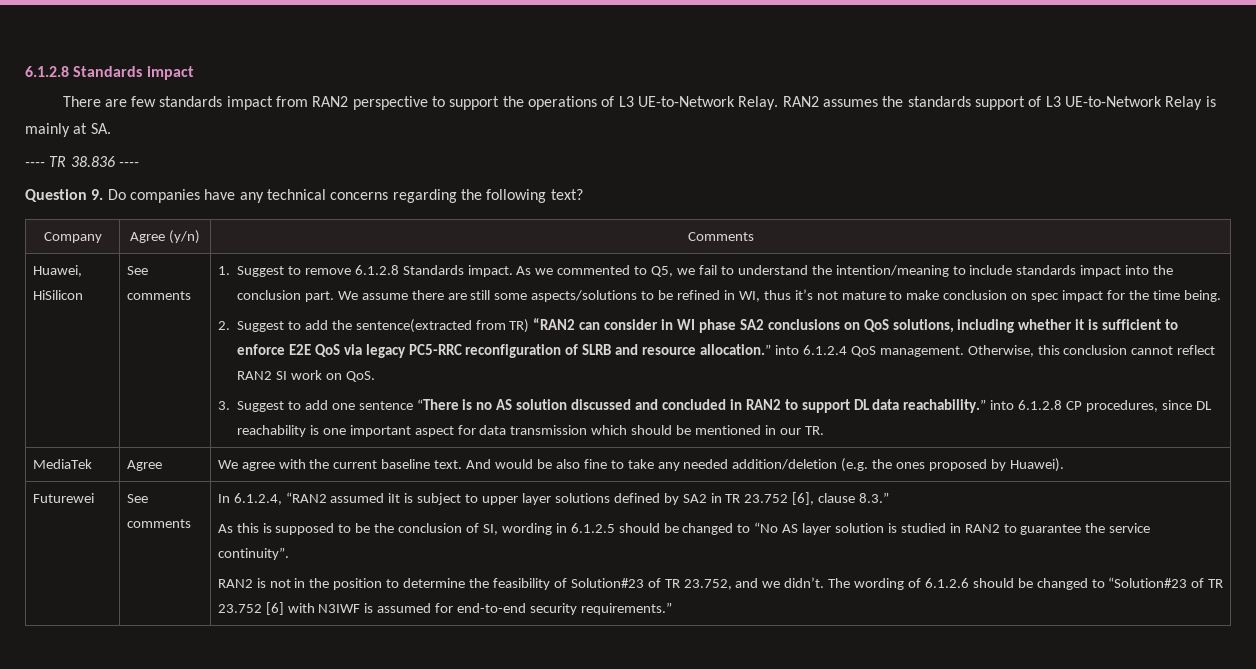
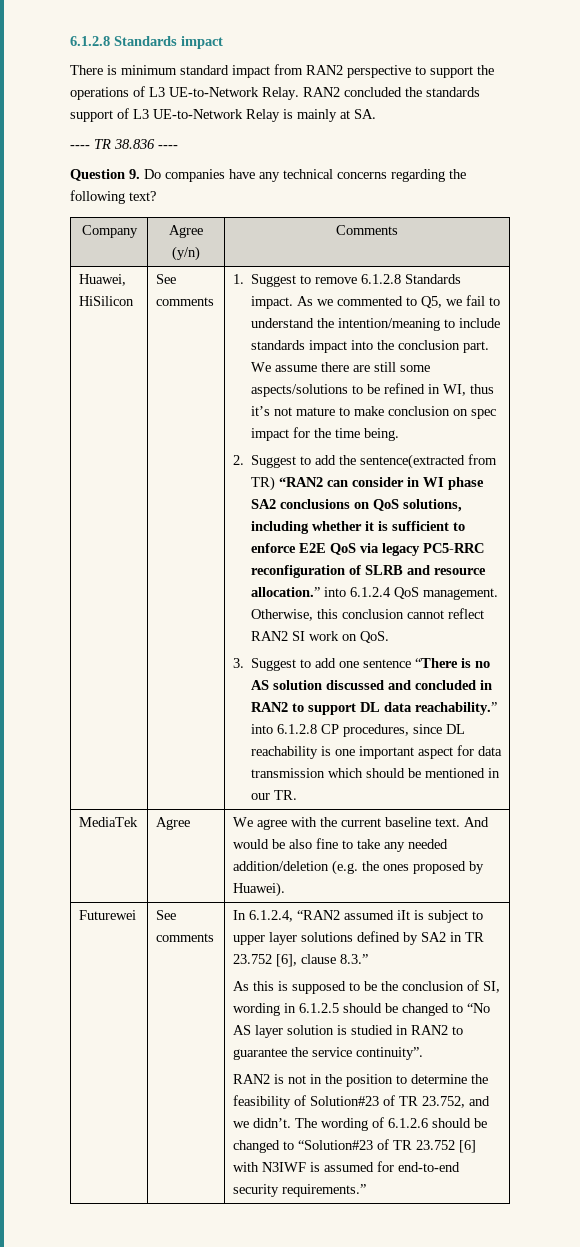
- There are few standards impact from RAN2 perspective to support the operations of L3 UE-to-Network Relay.
+ There is minimum standard impact from RAN2 perspective to support the operations of L3 UE-to-Network Relay.
- RAN2 assumes the standards support of L3 UE-to-Network Relay is mainly at SA.
+ RAN2 concluded the standards support of L3 UE-to-Network Relay is mainly at SA.

